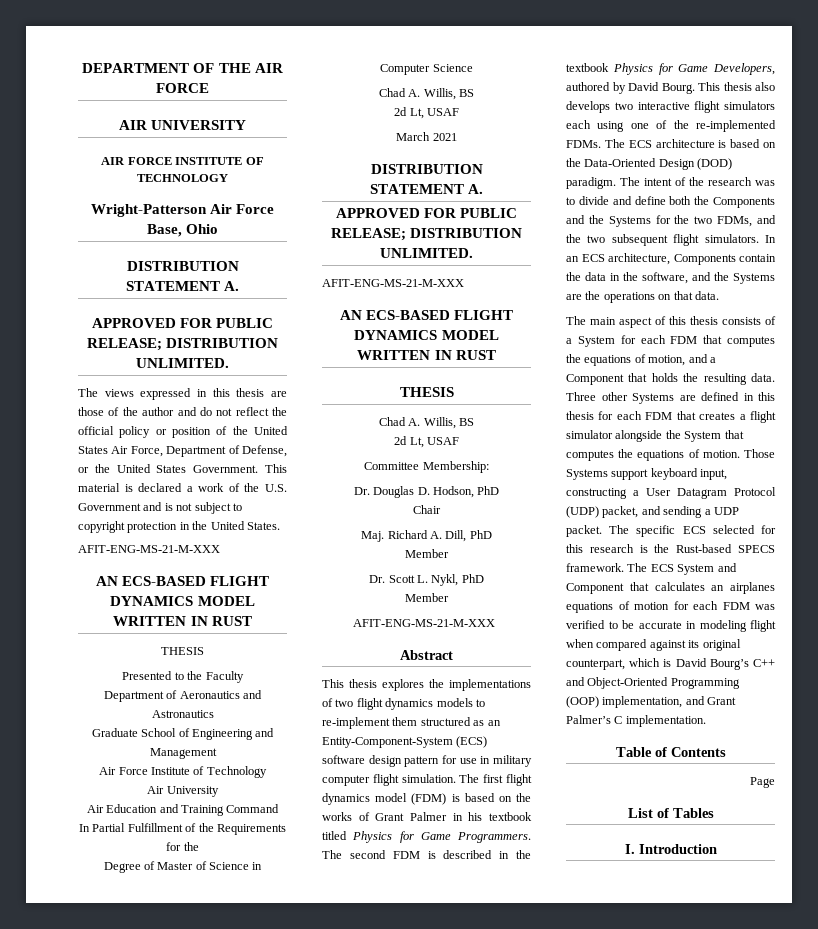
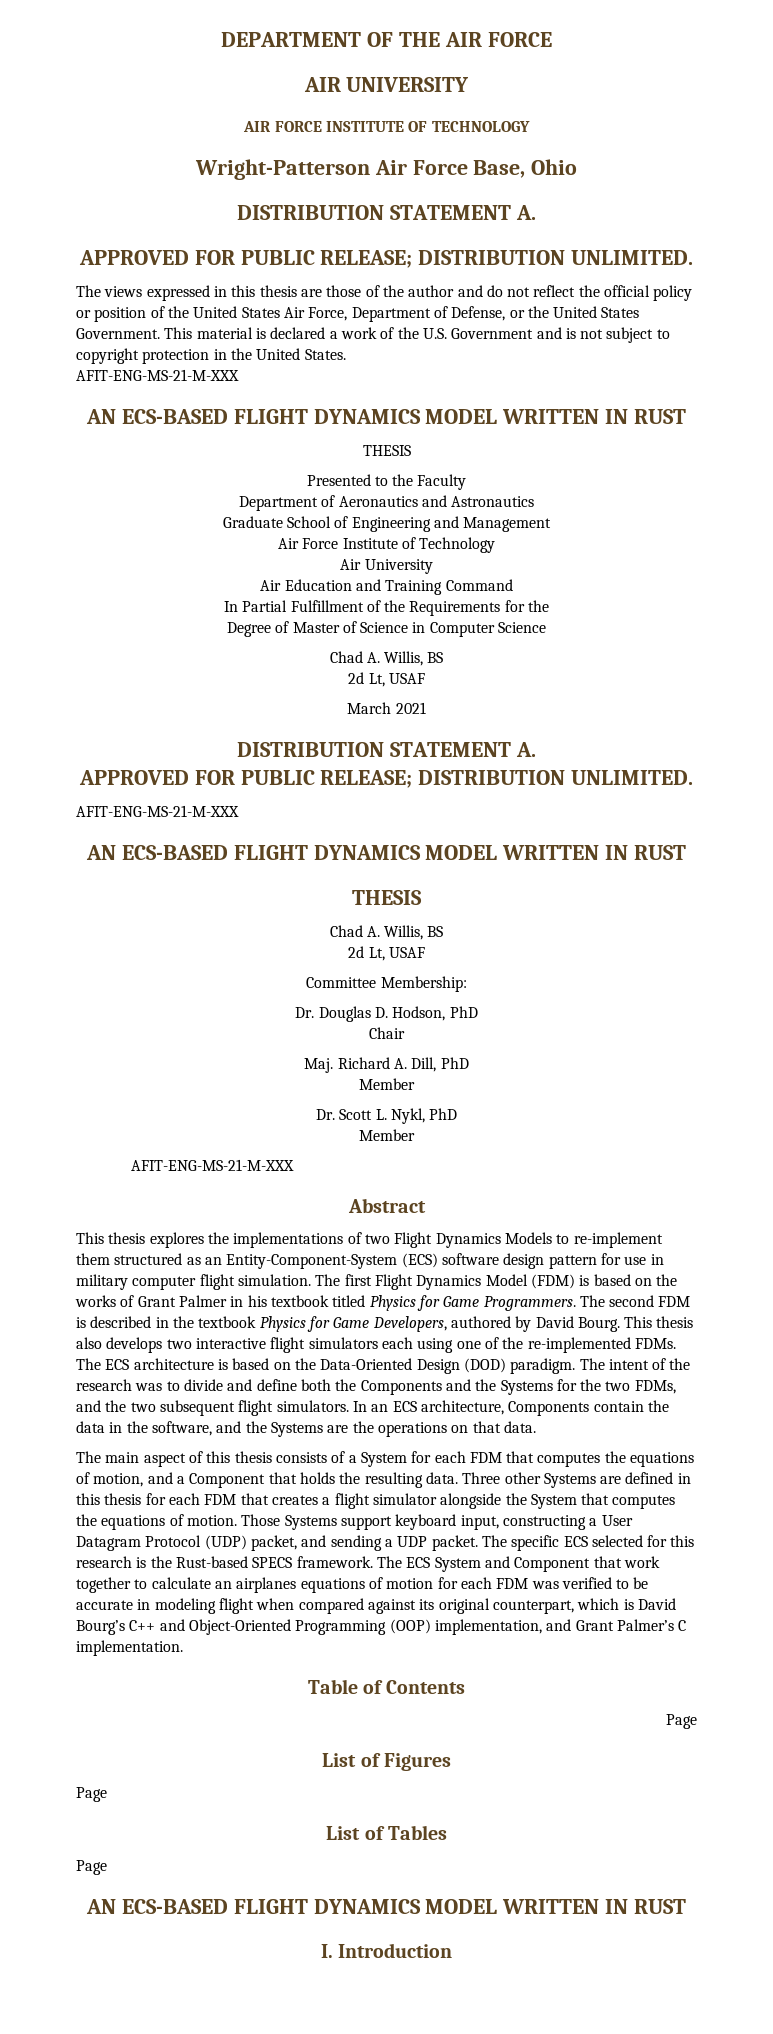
- This thesis explores the implementations of two flight dynamics models to re-implement them structured as an Entity-Component-System (ECS) software design pattern for use in military computer flight simulation.
+ This thesis explores the implementations of two Flight Dynamics Models to re-implement them structured as an Entity-Component-System (ECS) software design pattern for use in military computer flight simulation.
- The first flight dynamics model (FDM) is based on the works of Grant Palmer in his textbook titled Physics for Game Programmers.
+ The first Flight Dynamics Model (FDM) is based on the works of Grant Palmer in his textbook titled Physics for Game Programmers.
- The ECS System and Component that calculates an airplanes equations of motion for each FDM was verified to be accurate in modeling flight when compared against its original counterpart, which is David Bourg’s C++ and Object-Oriented Programming (OOP) implementation, and Grant Palmer’s C implementation.
+ The ECS System and Component that work together to calculate an airplanes equations of motion for each FDM was verified to be accurate in modeling flight when compared against its original counterpart, which is David Bourg’s C++ and Object-Oriented Programming (OOP) implementation, and Grant Palmer’s C implementation.
+ List of Figures
+ Page
  List of Tables
+ Page
+ AN ECS-BASED FLIGHT DYNAMICS MODEL WRITTEN IN RUST

